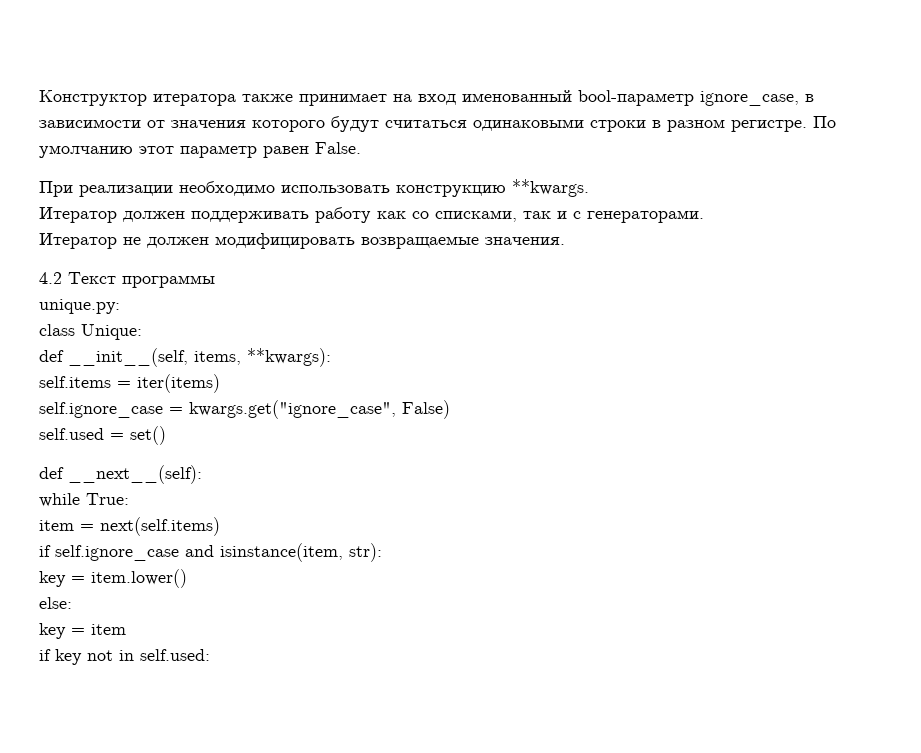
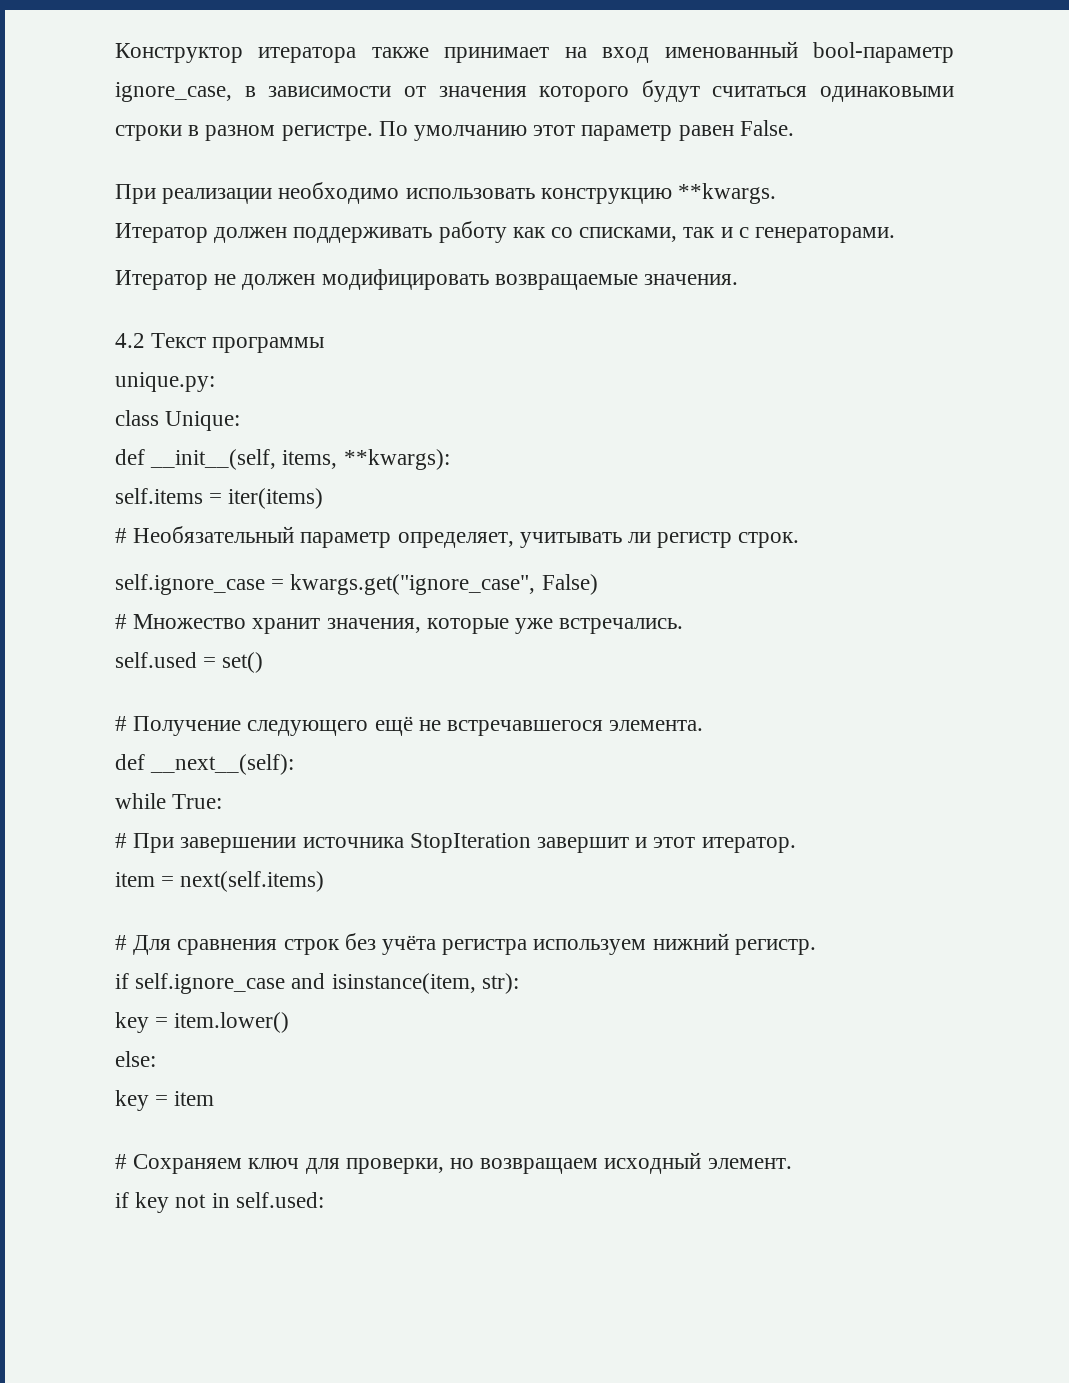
+ # Необязательный параметр определяет, учитывать ли регистр строк.
  self.ignore_case = kwargs.get("ignore_case", False)
+ # Множество хранит значения, которые уже встречались.
  self.used = set()
+ # Получение следующего ещё не встречавшегося элемента.
  def __next__(self):
  while True:
+ # При завершении источника StopIteration завершит и этот итератор.
  item = next(self.items)
+ # Для сравнения строк без учёта регистра используем нижний регистр.
+ # Сохраняем ключ для проверки, но возвращаем исходный элемент.

